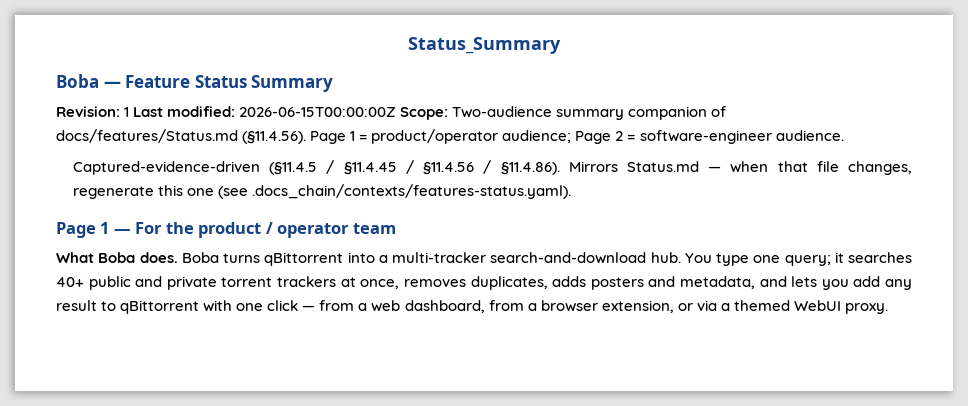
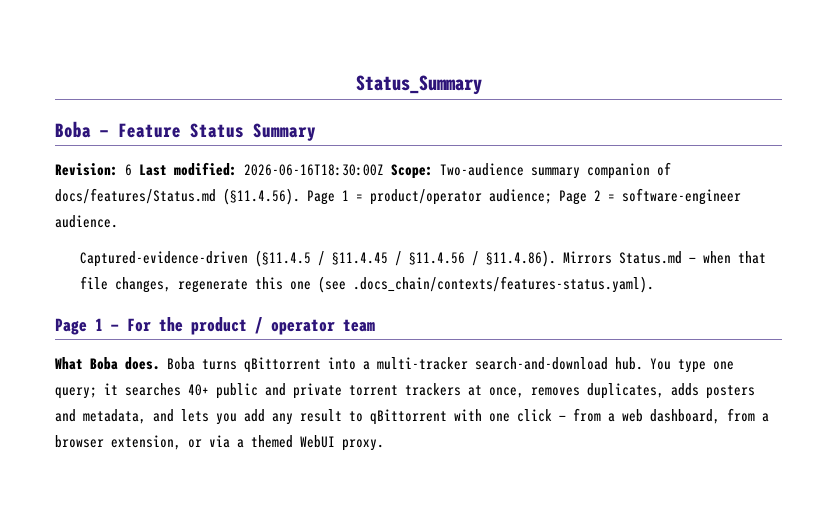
- Revision: 1 Last modified: 2026-06-15T00:00:00Z Scope: Two-audience summary companion of docs/features/Status.md (§11.4.56). Page 1 = product/operator audience; Page 2 = software-engineer audience.
+ Revision: 6 Last modified: 2026-06-16T18:30:00Z Scope: Two-audience summary companion of docs/features/Status.md (§11.4.56). Page 1 = product/operator audience; Page 2 = software-engineer audience.

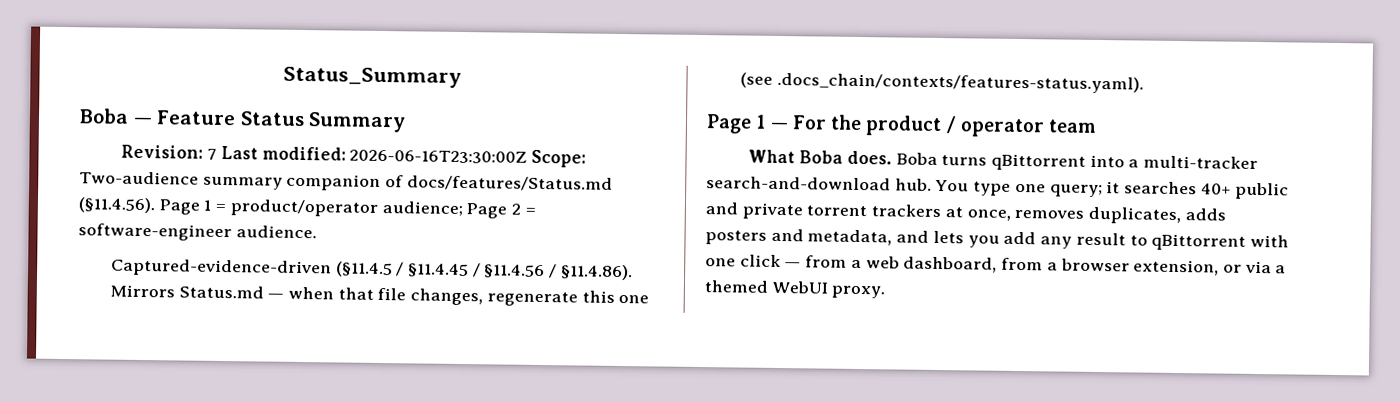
- Revision: 6 Last modified: 2026-06-16T18:30:00Z Scope: Two-audience summary companion of docs/features/Status.md (§11.4.56). Page 1 = product/operator audience; Page 2 = software-engineer audience.
+ Revision: 7 Last modified: 2026-06-16T23:30:00Z Scope: Two-audience summary companion of docs/features/Status.md (§11.4.56). Page 1 = product/operator audience; Page 2 = software-engineer audience.

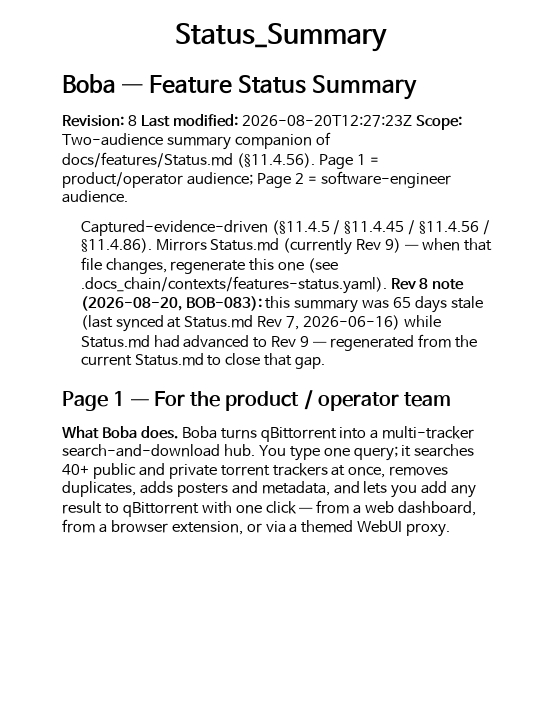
- Revision: 7 Last modified: 2026-06-16T23:30:00Z Scope: Two-audience summary companion of docs/features/Status.md (§11.4.56). Page 1 = product/operator audience; Page 2 = software-engineer audience.
+ Revision: 8 Last modified: 2026-08-20T12:27:23Z Scope: Two-audience summary companion of docs/features/Status.md (§11.4.56). Page 1 = product/operator audience; Page 2 = software-engineer audience.
- Captured-evidence-driven (§11.4.5 / §11.4.45 / §11.4.56 / §11.4.86). Mirrors Status.md — when that file changes, regenerate this one (see .docs_chain/contexts/features-status.yaml).
+ Captured-evidence-driven (§11.4.5 / §11.4.45 / §11.4.56 / §11.4.86). Mirrors Status.md (currently Rev 9) — when that file changes, regenerate this one (see .docs_chain/contexts/features-status.yaml). Rev 8 note (2026-08-20, BOB-083): this summary was 65 days stale (last synced at Status.md Rev 7, 2026-06-16) while Status.md had advanced to Rev 9 — regenerated from the current Status.md to close that gap.

